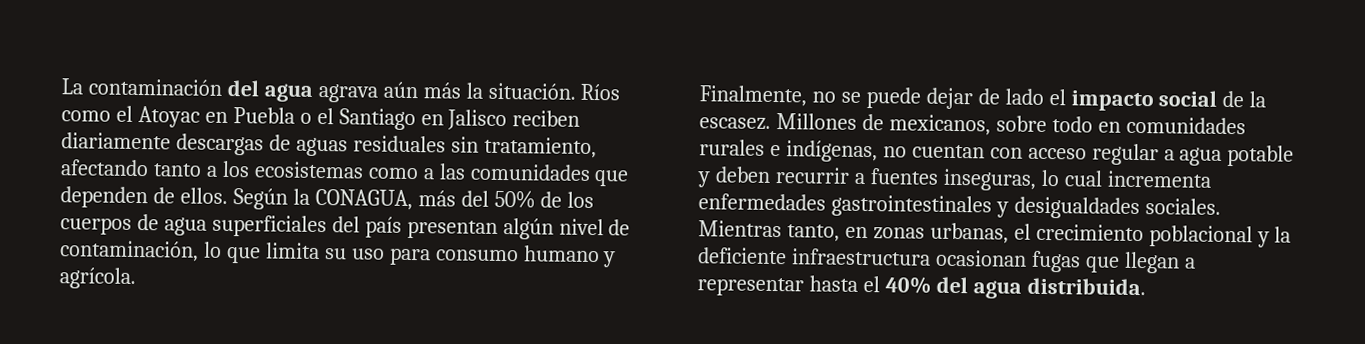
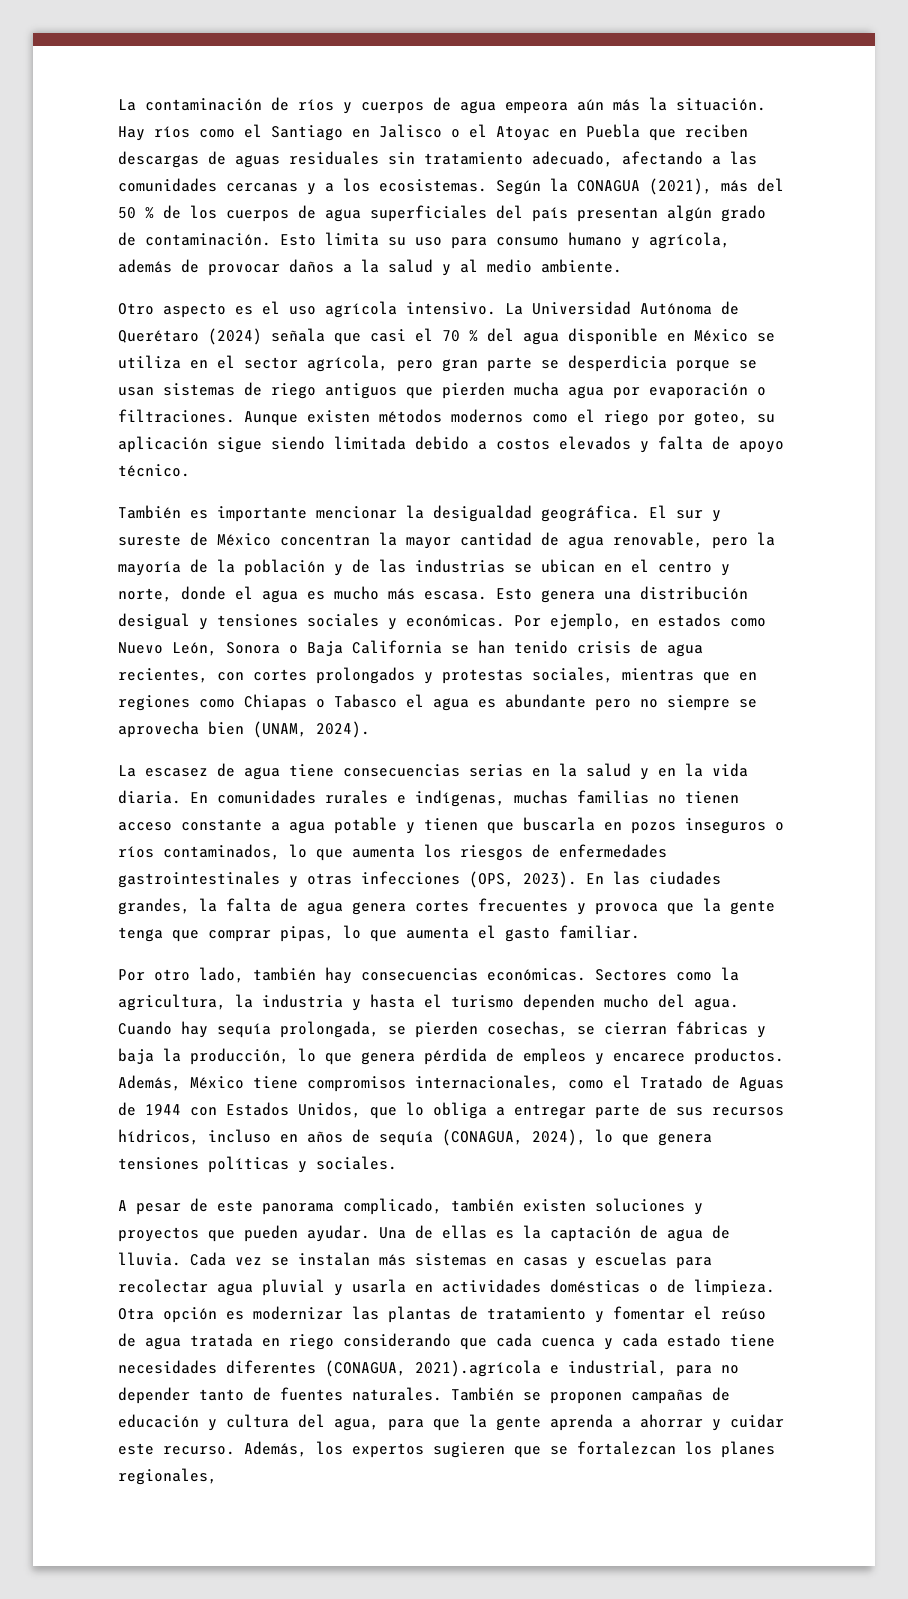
- La contaminación del agua agrava aún más la situación. Ríos como el Atoyac en Puebla o el Santiago en Jalisco reciben diariamente descargas de aguas residuales sin tratamiento, afectando tanto a los ecosistemas como a las comunidades que dependen de ellos. Según la CONAGUA, más del 50% de los cuerpos de agua superficiales del país presentan algún nivel de contaminación, lo que limita su uso para consumo humano y agrícola.
- Finalmente, no se puede dejar de lado el impacto social de la escasez. Millones de mexicanos, sobre todo en comunidades rurales e indígenas, no cuentan con acceso regular a agua potable y deben recurrir a fuentes inseguras, lo cual incrementa enfermedades gastrointestinales y desigualdades sociales. Mientras tanto, en zonas urbanas, el crecimiento poblacional y la deficiente infraestructura ocasionan fugas que llegan a representar hasta el 40% del agua distribuida.
+ La contaminación de ríos y cuerpos de agua empeora aún más la situación. Hay ríos como el Santiago en Jalisco o el Atoyac en Puebla que reciben descargas de aguas residuales sin tratamiento adecuado, afectando a las comunidades cercanas y a los ecosistemas. Según la CONAGUA (2021), más del 50 % de los cuerpos de agua superficiales del país presentan algún grado de contaminación. Esto limita su uso para consumo humano y agrícola, además de provocar daños a la salud y al medio ambiente.
+ Otro aspecto es el uso agrícola intensivo. La Universidad Autónoma de Querétaro (2024) señala que casi el 70 % del agua disponible en México se utiliza en el sector agrícola, pero gran parte se desperdicia porque se usan sistemas de riego antiguos que pierden mucha agua por evaporación o filtraciones. Aunque existen métodos modernos como el riego por goteo, su aplicación sigue siendo limitada debido a costos elevados y falta de apoyo técnico.
+ También es importante mencionar la desigualdad geográfica. El sur y sureste de México concentran la mayor cantidad de agua renovable, pero la mayoría de la población y de las industrias se ubican en el centro y norte, donde el agua es mucho más escasa. Esto genera una distribución desigual y tensiones sociales y económicas. Por ejemplo, en estados como Nuevo León, Sonora o Baja California se han tenido crisis de agua recientes, con cortes prolongados y protestas sociales, mientras que en regiones como Chiapas o Tabasco el agua es abundante pero no siempre se aprovecha bien (UNAM, 2024).
+ La escasez de agua tiene consecuencias serias en la salud y en la vida diaria. En comunidades rurales e indígenas, muchas familias no tienen acceso constante a agua potable y tienen que buscarla en pozos inseguros o ríos contaminados, lo que aumenta los riesgos de enfermedades gastrointestinales y otras infecciones (OPS, 2023). En las ciudades grandes, la falta de agua genera cortes frecuentes y provoca que la gente tenga que comprar pipas, lo que aumenta el gasto familiar.
+ Por otro lado, también hay consecuencias económicas. Sectores como la agricultura, la industria y hasta el turismo dependen mucho del agua. Cuando hay sequía prolongada, se pierden cosechas, se cierran fábricas y baja la producción, lo que genera pérdida de empleos y encarece productos. Además, México tiene compromisos internacionales, como el Tratado de Aguas de 1944 con Estados Unidos, que lo obliga a entregar parte de sus recursos hídricos, incluso en años de sequía (CONAGUA, 2024), lo que genera tensiones políticas y sociales.
+ A pesar de este panorama complicado, también existen soluciones y proyectos que pueden ayudar. Una de ellas es la captación de agua de lluvia. Cada vez se instalan más sistemas en casas y escuelas para recolectar agua pluvial y usarla en actividades domésticas o de limpieza. Otra opción es modernizar las plantas de tratamiento y fomentar el reúso de agua tratada en riego considerando que cada cuenca y cada estado tiene necesidades diferentes (CONAGUA, 2021).agrícola e industrial, para no depender tanto de fuentes naturales. También se proponen campañas de educación y cultura del agua, para que la gente aprenda a ahorrar y cuidar este recurso. Además, los expertos sugieren que se fortalezcan los planes regionales,

